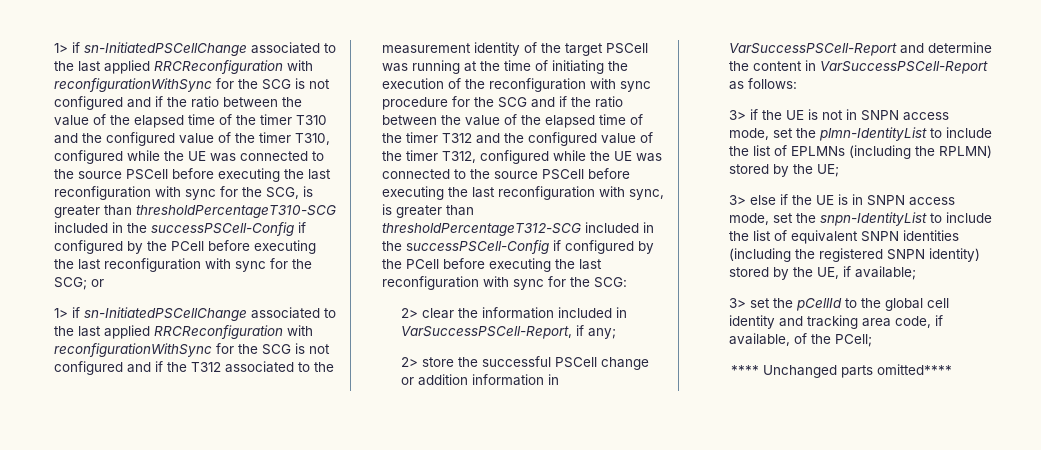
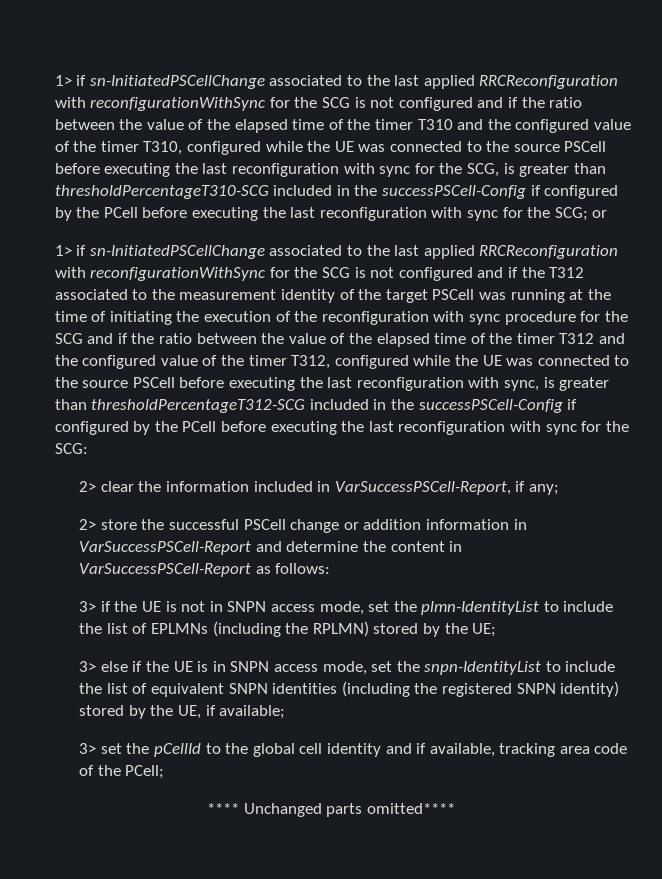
- 3> set the pCellId to the global cell identity and tracking area code, if available, of the PCell;
+ 3> set the pCellId to the global cell identity and if available, tracking area code of the PCell;

